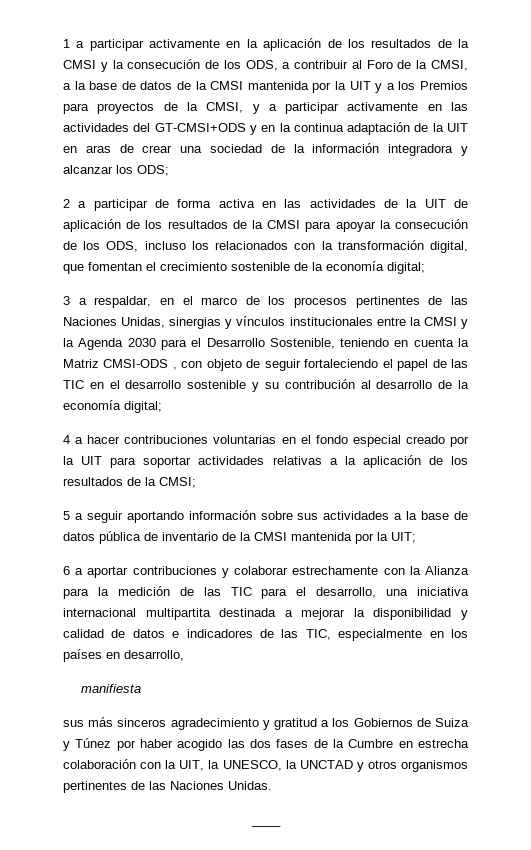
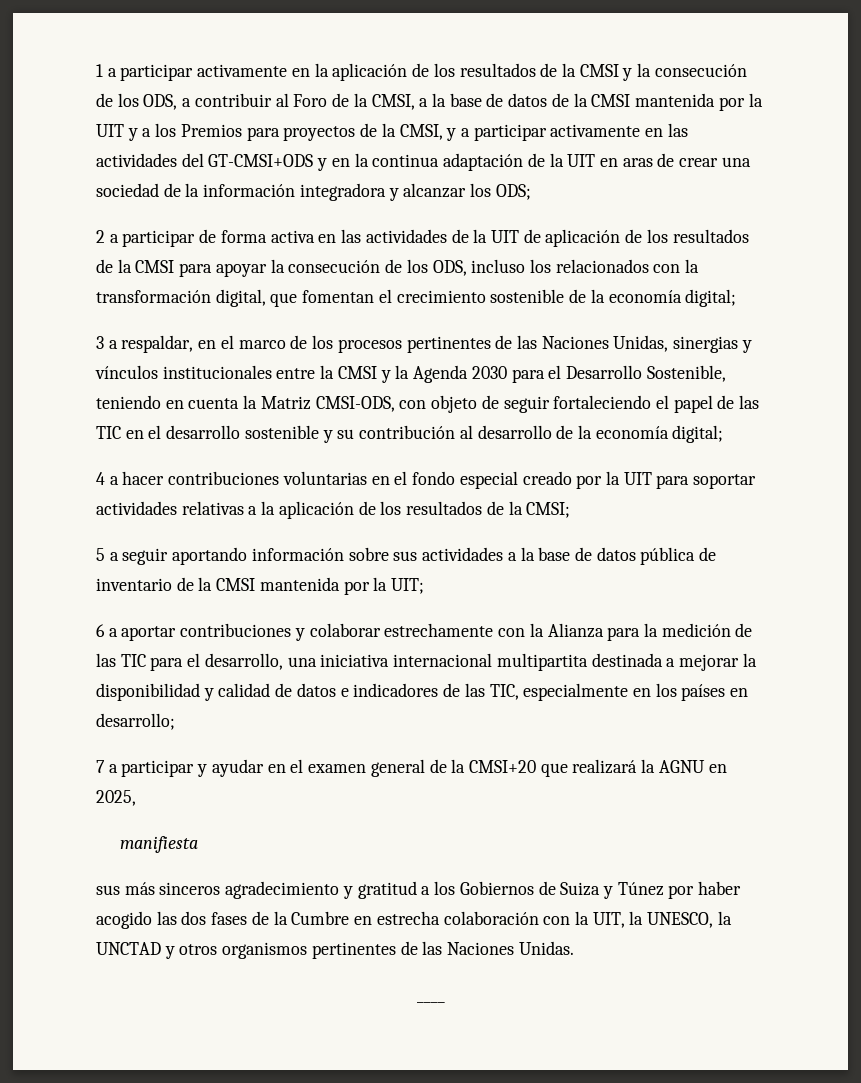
- 3 a respaldar, en el marco de los procesos pertinentes de las Naciones Unidas, sinergias y vínculos institucionales entre la CMSI y la Agenda 2030 para el Desarrollo Sostenible, teniendo en cuenta la Matriz CMSI-ODS , con objeto de seguir fortaleciendo el papel de las TIC en el desarrollo sostenible y su contribución al desarrollo de la economía digital;
+ 3 a respaldar, en el marco de los procesos pertinentes de las Naciones Unidas, sinergias y vínculos institucionales entre la CMSI y la Agenda 2030 para el Desarrollo Sostenible, teniendo en cuenta la Matriz CMSI-ODS, con objeto de seguir fortaleciendo el papel de las TIC en el desarrollo sostenible y su contribución al desarrollo de la economía digital;
- 6 a aportar contribuciones y colaborar estrechamente con la Alianza para la medición de las TIC para el desarrollo, una iniciativa internacional multipartita destinada a mejorar la disponibilidad y calidad de datos e indicadores de las TIC, especialmente en los países en desarrollo,
+ 6 a aportar contribuciones y colaborar estrechamente con la Alianza para la medición de las TIC para el desarrollo, una iniciativa internacional multipartita destinada a mejorar la disponibilidad y calidad de datos e indicadores de las TIC, especialmente en los países en desarrollo;
+ 7 a participar y ayudar en el examen general de la CMSI+20 que realizará la AGNU en 2025,

